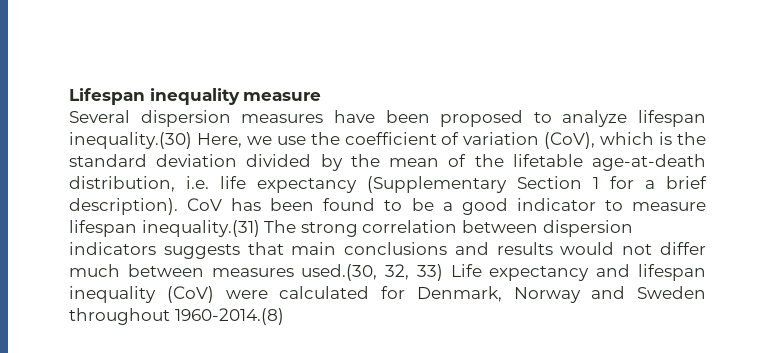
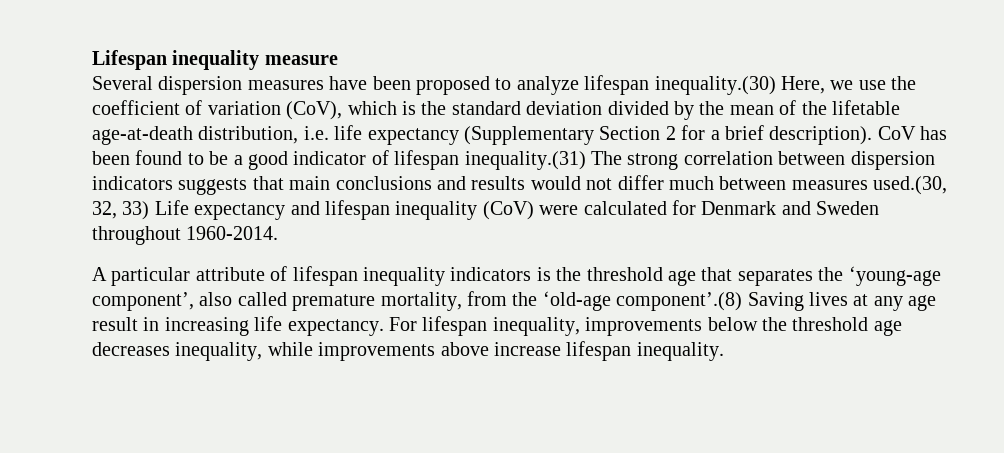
- Several dispersion measures have been proposed to analyze lifespan inequality.(30) Here, we use the coefficient of variation (CoV), which is the standard deviation divided by the mean of the lifetable age-at-death distribution, i.e. life expectancy (Supplementary Section 1 for a brief description).
+ Several dispersion measures have been proposed to analyze lifespan inequality.(30) Here, we use the coefficient of variation (CoV), which is the standard deviation divided by the mean of the lifetable age-at-death distribution, i.e. life expectancy (Supplementary Section 2 for a brief description).
- CoV has been found to be a good indicator to measure lifespan inequality.(31) The strong correlation between dispersion indicators suggests that main conclusions and results would not differ much between measures used.(30, 32, 33) Life expectancy and lifespan inequality (CoV) were calculated for Denmark, Norway and Sweden throughout 1960-2014.(8)
+ CoV has been found to be a good indicator of lifespan inequality.(31) The strong correlation between dispersion indicators suggests that main conclusions and results would not differ much between measures used.(30, 32, 33) Life expectancy and lifespan inequality (CoV) were calculated for Denmark and Sweden throughout 1960-2014.
+ A particular attribute of lifespan inequality indicators is the threshold age that separates the ‘young-age component’, also called premature mortality, from the ‘old-age component’.(8) Saving lives at any age result in increasing life expectancy. For lifespan inequality, improvements below the threshold age decreases inequality, while improvements above increase lifespan inequality.

